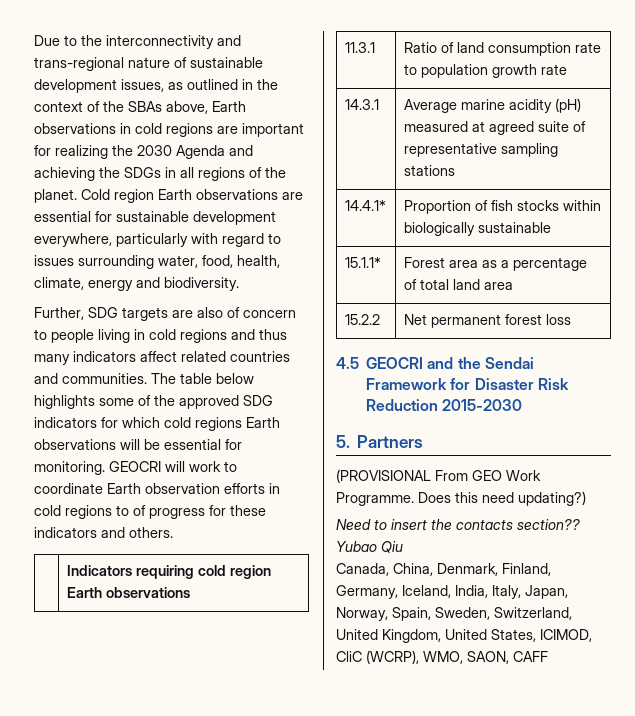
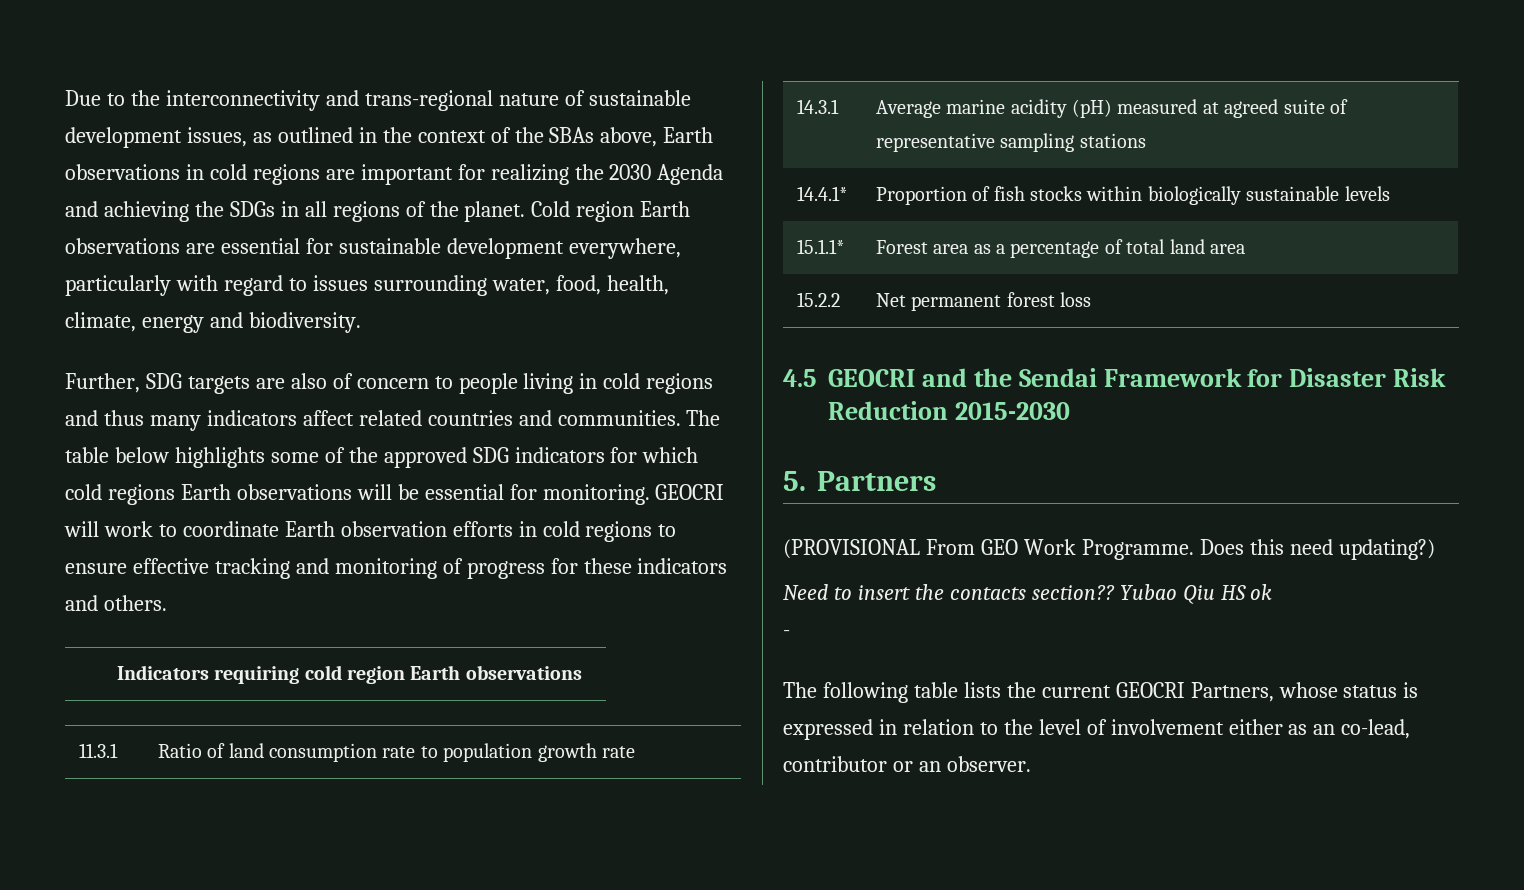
- GEOCRI will work to coordinate Earth observation efforts in cold regions to of progress for these indicators and others.
+ GEOCRI will work to coordinate Earth observation efforts in cold regions to ensure effective tracking and monitoring of progress for these indicators and others.
- 14.4.1* | Proportion of fish stocks within biologically sustainable
+ 14.4.1* | Proportion of fish stocks within biologically sustainable levels
- Yubao Qiu
- Canada, China, Denmark, Finland, Germany, Iceland, India, Italy, Japan, Norway, Spain, Sweden, Switzerland, United Kingdom, United States, ICIMOD, CliC (WCRP), WMO, SAON, CAFF
+ Yubao Qiu HS ok
+ -
+ The following table lists the current GEOCRI Partners, whose status is expressed in relation to the level of involvement either as an co-lead, contributor or an observer.

